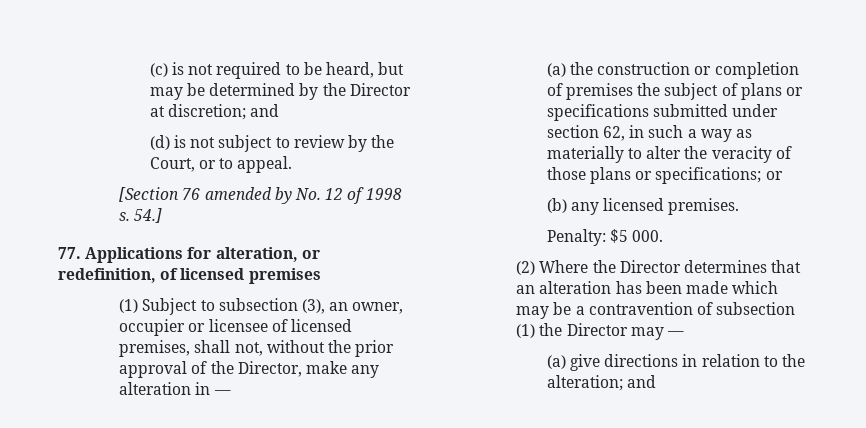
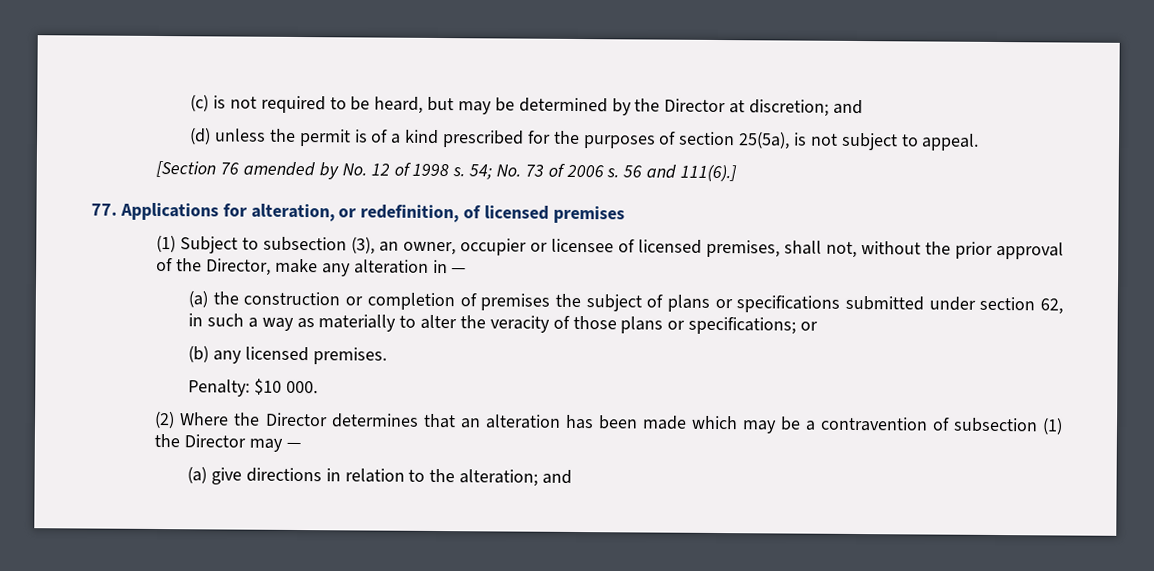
- (d) is not subject to review by the Court, or to appeal.
+ (d) unless the permit is of a kind prescribed for the purposes of section 25(5a), is not subject to appeal.
- 54.]
+ 54; No. 73 of 2006 s. 56 and 111(6).]
- Penalty: $5 000.
+ Penalty: $10 000.

